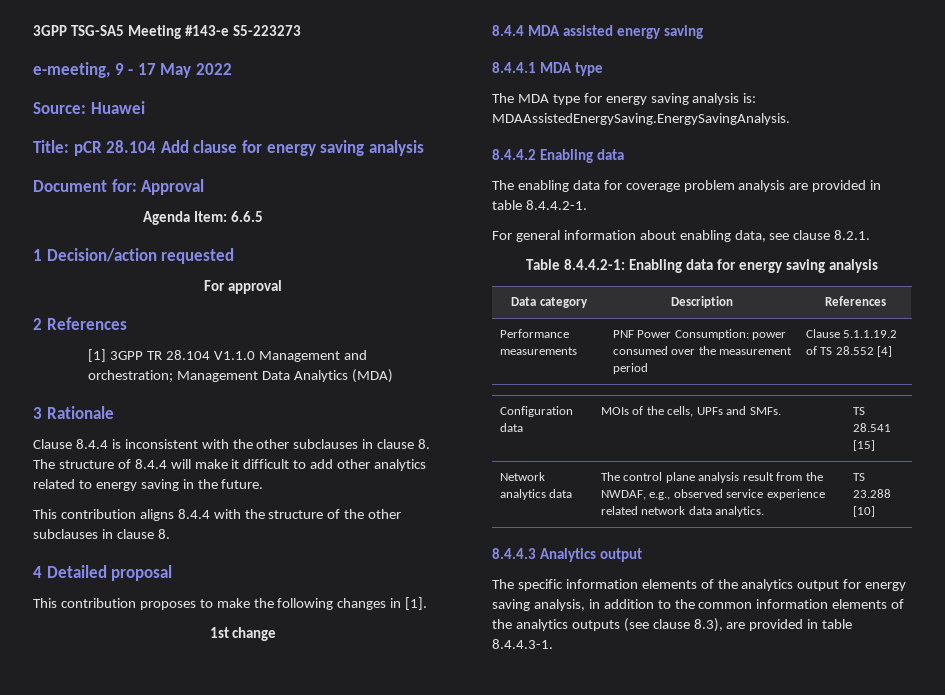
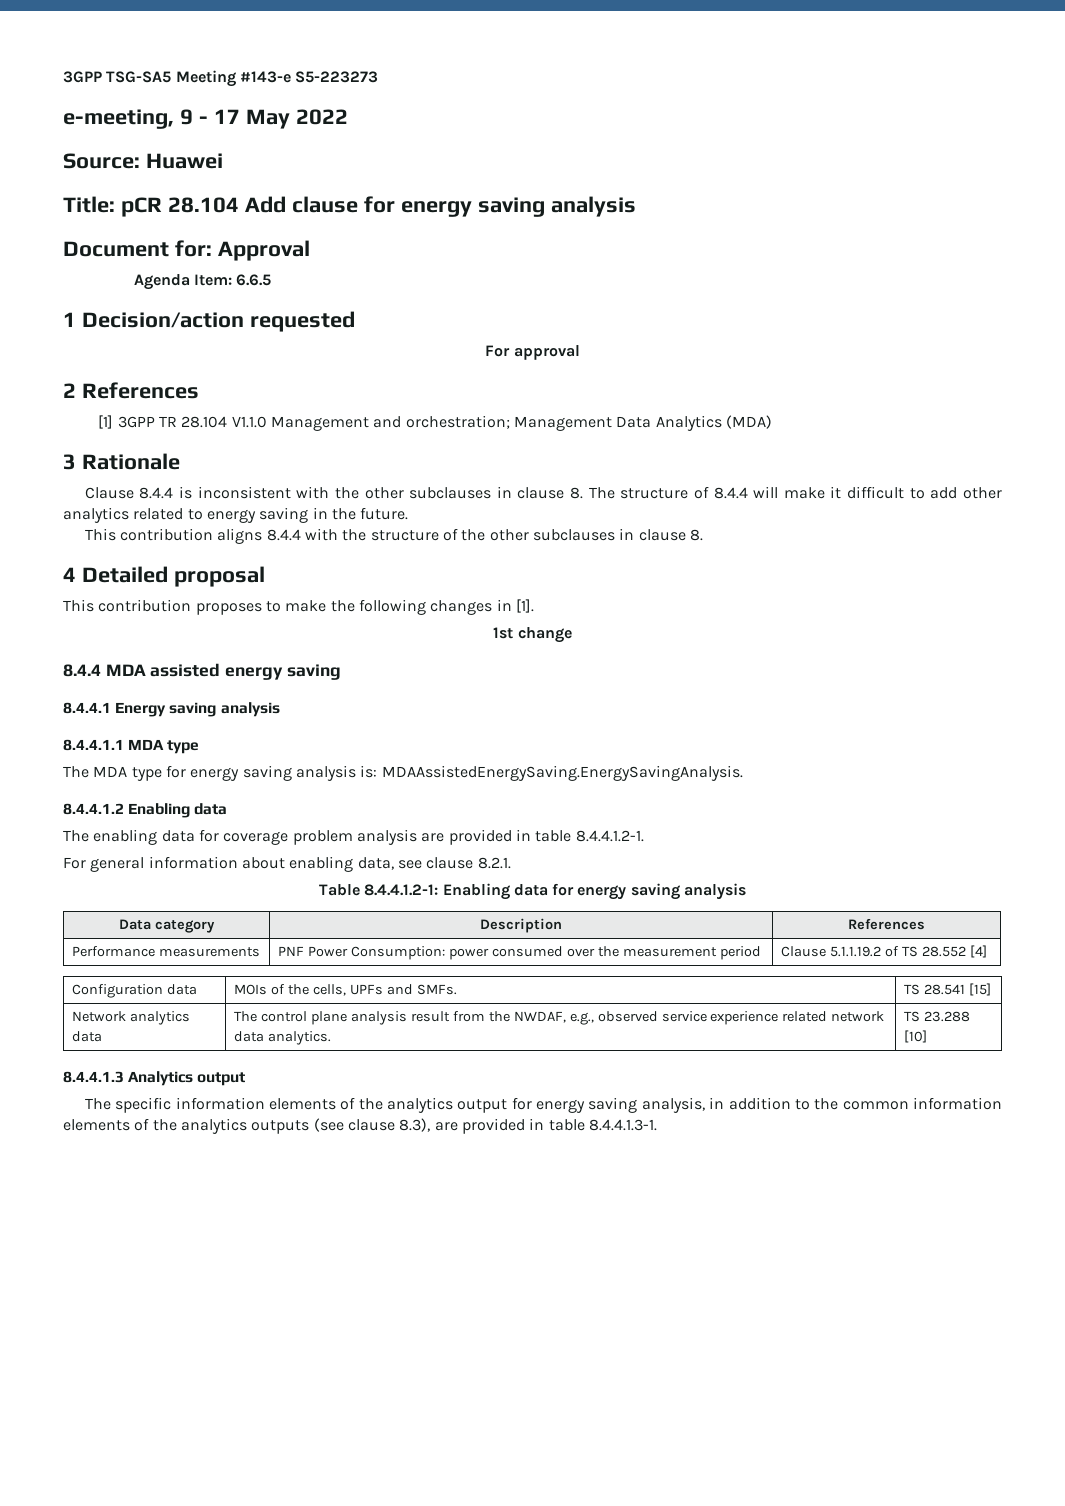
- 8.4.4.1 MDA type
+ 8.4.4.1 Energy saving analysis
+ 8.4.4.1.1 MDA type
- 8.4.4.2 Enabling data
+ 8.4.4.1.2 Enabling data
- The enabling data for coverage problem analysis are provided in table 8.4.4.2-1.
+ The enabling data for coverage problem analysis are provided in table 8.4.4.1.2-1.
- Table 8.4.4.2-1: Enabling data for energy saving analysis
+ Table 8.4.4.1.2-1: Enabling data for energy saving analysis
- 8.4.4.3 Analytics output
+ 8.4.4.1.3 Analytics output
- The specific information elements of the analytics output for energy saving analysis, in addition to the common information elements of the analytics outputs (see clause 8.3), are provided in table 8.4.4.3-1.
+ The specific information elements of the analytics output for energy saving analysis, in addition to the common information elements of the analytics outputs (see clause 8.3), are provided in table 8.4.4.1.3-1.

